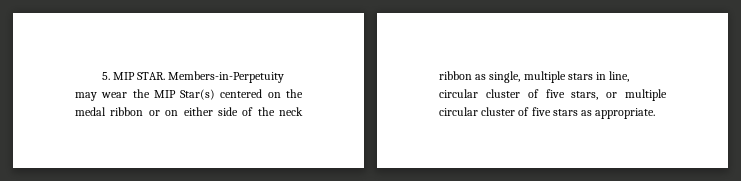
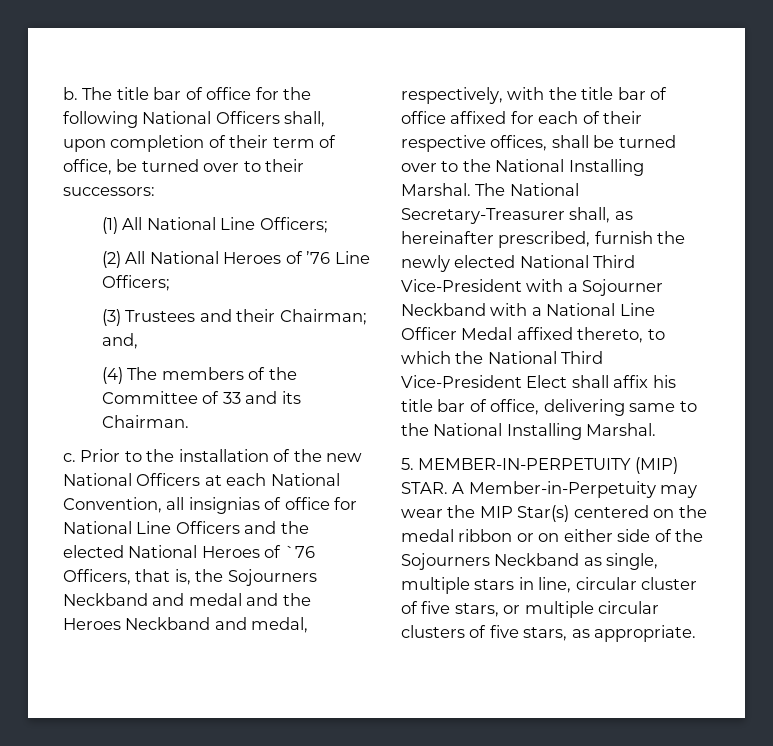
- 5. MIP STAR. Members-in-Perpetuity may wear the MIP Star(s) centered on the medal ribbon or on either side of the neck ribbon as single, multiple stars in line, circular cluster of five stars, or multiple circular cluster of five stars as appropriate.
+ b. The title bar of office for the following National Officers shall, upon completion of their term of office, be turned over to their successors:
+ (1) All National Line Officers;
+ (2) All National Heroes of ’76 Line Officers;
+ (3) Trustees and their Chairman; and,
+ (4) The members of the Committee of 33 and its Chairman.
+ c. Prior to the installation of the new National Officers at each National Convention, all insignias of office for National Line Officers and the elected National Heroes of `76 Officers, that is, the Sojourners Neckband and medal and the Heroes Neckband and medal, respectively, with the title bar of office affixed for each of their respective offices, shall be turned over to the National Installing Marshal. The National Secretary-Treasurer shall, as hereinafter prescribed, furnish the newly elected National Third Vice-President with a Sojourner Neckband with a National Line Officer Medal affixed thereto, to which the National Third Vice-President Elect shall affix his title bar of office, delivering same to the National Installing Marshal.
+ 5. MEMBER-IN-PERPETUITY (MIP) STAR. A Member-in-Perpetuity may wear the MIP Star(s) centered on the medal ribbon or on either side of the Sojourners Neckband as single, multiple stars in line, circular cluster of five stars, or multiple circular clusters of five stars, as appropriate.

